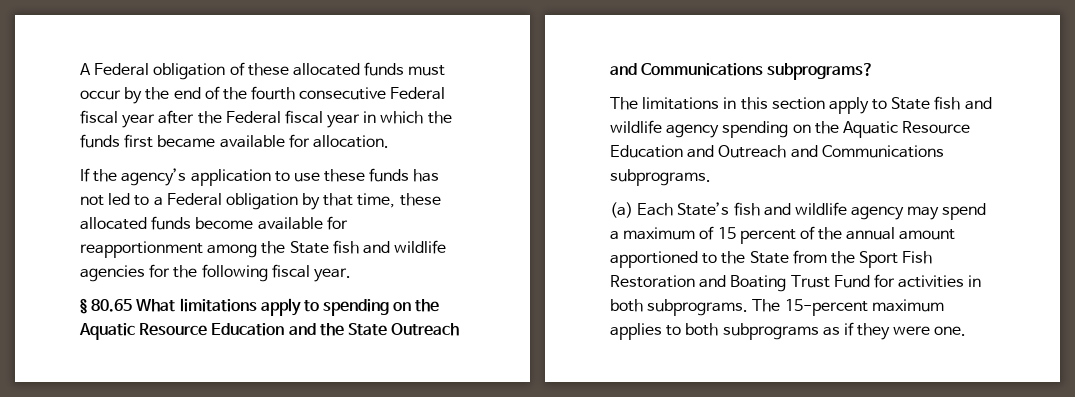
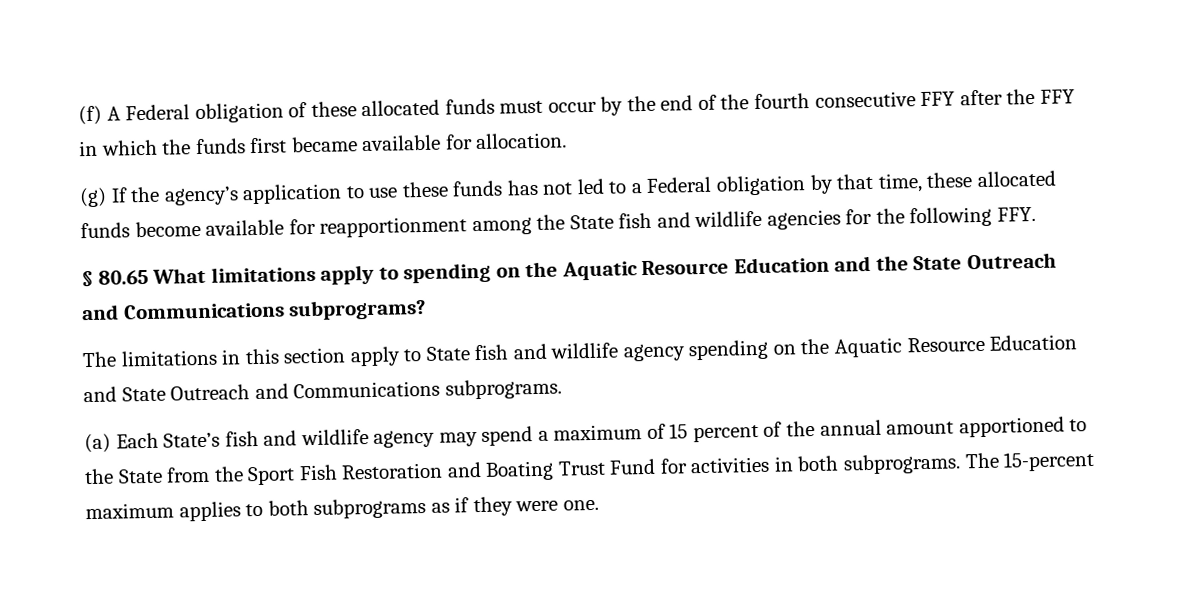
- A Federal obligation of these allocated funds must occur by the end of the fourth consecutive Federal fiscal year after the Federal fiscal year in which the funds first became available for allocation.
+ (f) A Federal obligation of these allocated funds must occur by the end of the fourth consecutive FFY after the FFY in which the funds first became available for allocation.
- If the agency’s application to use these funds has not led to a Federal obligation by that time, these allocated funds become available for reapportionment among the State fish and wildlife agencies for the following fiscal year.
+ (g) If the agency’s application to use these funds has not led to a Federal obligation by that time, these allocated funds become available for reapportionment among the State fish and wildlife agencies for the following FFY.
- The limitations in this section apply to State fish and wildlife agency spending on the Aquatic Resource Education and Outreach and Communications subprograms.
+ The limitations in this section apply to State fish and wildlife agency spending on the Aquatic Resource Education and State Outreach and Communications subprograms.

